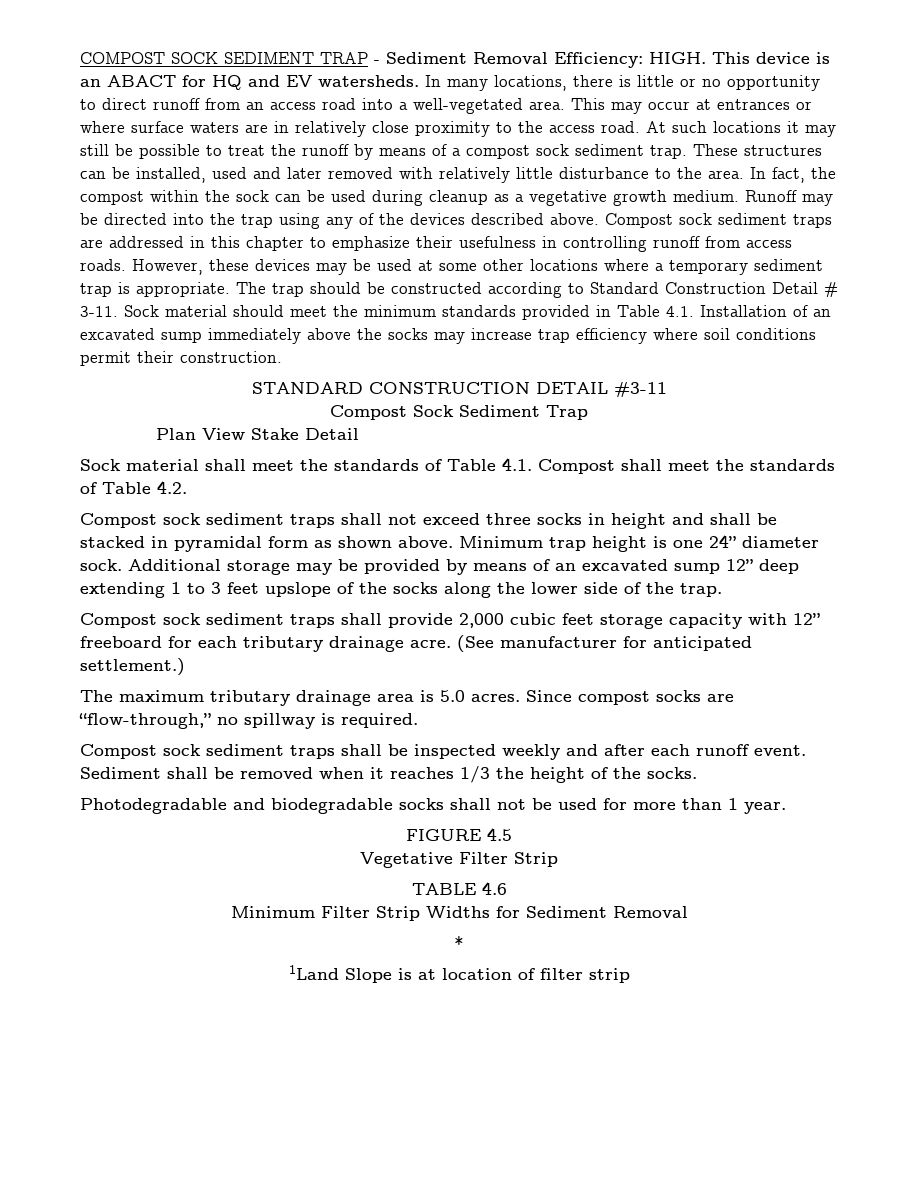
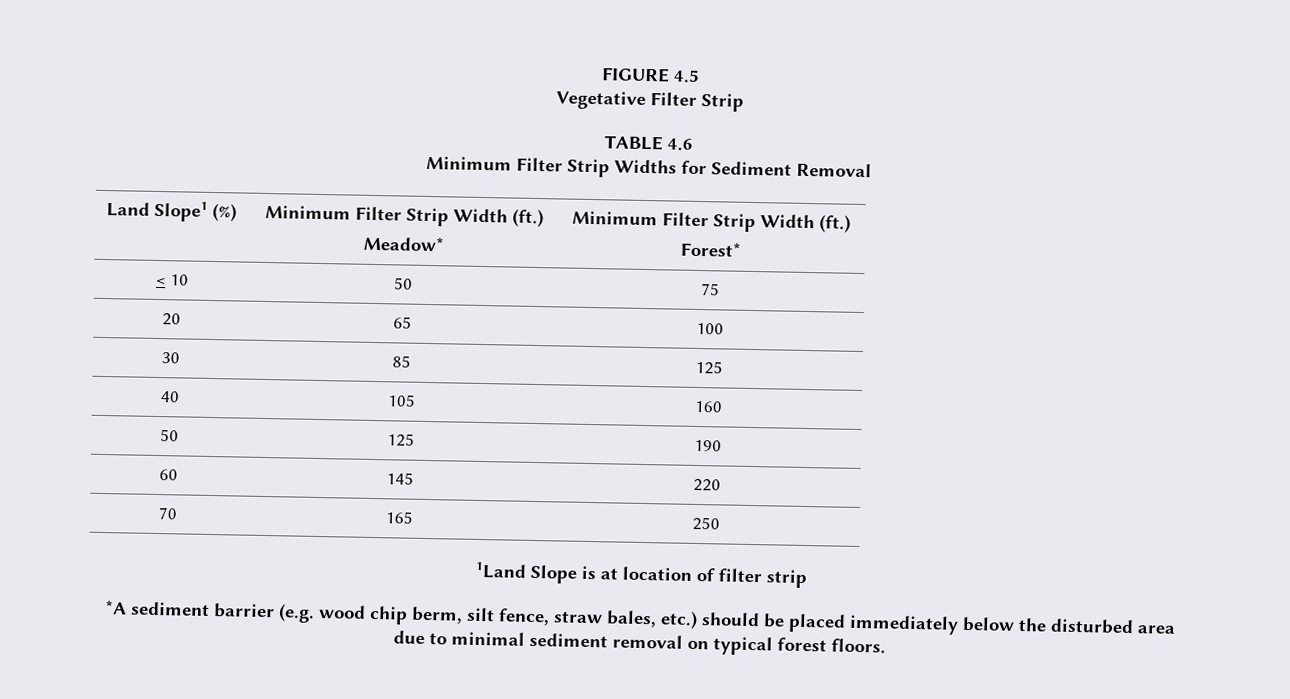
- COMPOST SOCK SEDIMENT TRAP - Sediment Removal Efficiency: HIGH. This device is an ABACT for HQ and EV watersheds. In many locations, there is little or no opportunity to direct runoff from an access road into a well-vegetated area. This may occur at entrances or where surface waters are in relatively close proximity to the access road. At such locations it may still be possible to treat the runoff by means of a compost sock sediment trap. These structures can be installed, used and later removed with relatively little disturbance to the area. In fact, the compost within the sock can be used during cleanup as a vegetative growth medium. Runoff may be directed into the trap using any of the devices described above. Compost sock sediment traps are addressed in this chapter to emphasize their usefulness in controlling runoff from access roads. However, these devices may be used at some other locations where a temporary sediment trap is appropriate. The trap should be constructed according to Standard Construction Detail # 3-11. Sock material should meet the minimum standards provided in Table 4.1. Installation of an excavated sump immediately above the socks may increase trap efficiency where soil conditions permit their construction.
- STANDARD CONSTRUCTION DETAIL #3-11
- Compost Sock Sediment Trap
- Plan View Stake Detail
- Sock material shall meet the standards of Table 4.1. Compost shall meet the standards of Table 4.2.
- Compost sock sediment traps shall not exceed three socks in height and shall be stacked in pyramidal form as shown above. Minimum trap height is one 24” diameter sock. Additional storage may be provided by means of an excavated sump 12” deep extending 1 to 3 feet upslope of the socks along the lower side of the trap.
- Compost sock sediment traps shall provide 2,000 cubic feet storage capacity with 12” freeboard for each tributary drainage acre. (See manufacturer for anticipated settlement.)
- The maximum tributary drainage area is 5.0 acres. Since compost socks are “flow-through,” no spillway is required.
- Compost sock sediment traps shall be inspected weekly and after each runoff event. Sediment shall be removed when it reaches 1/3 the height of the socks.
- Photodegradable and biodegradable socks shall not be used for more than 1 year.
- *
+ Land Slope1 (%) | Minimum Filter Strip Width (ft.)
+ Meadow* | Minimum Filter Strip Width (ft.)
+ Forest*
+ < 10 | 50 | 75
+ 20 | 65 | 100
+ 30 | 85 | 125
+ 40 | 105 | 160
+ 50 | 125 | 190
+ 60 | 145 | 220
+ 70 | 165 | 250
+ *A sediment barrier (e.g. wood chip berm, silt fence, straw bales, etc.) should be placed immediately below the disturbed area due to minimal sediment removal on typical forest floors.

